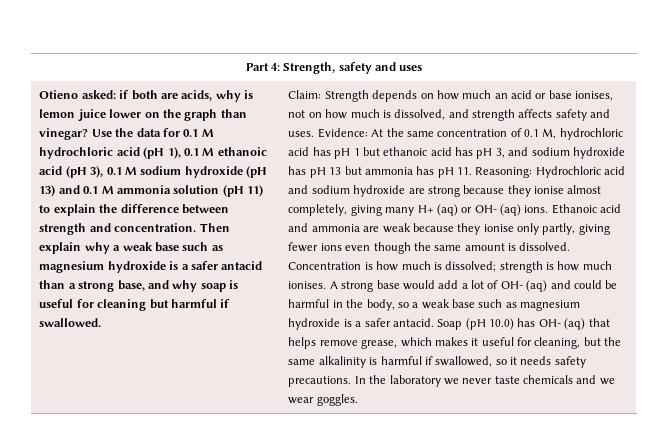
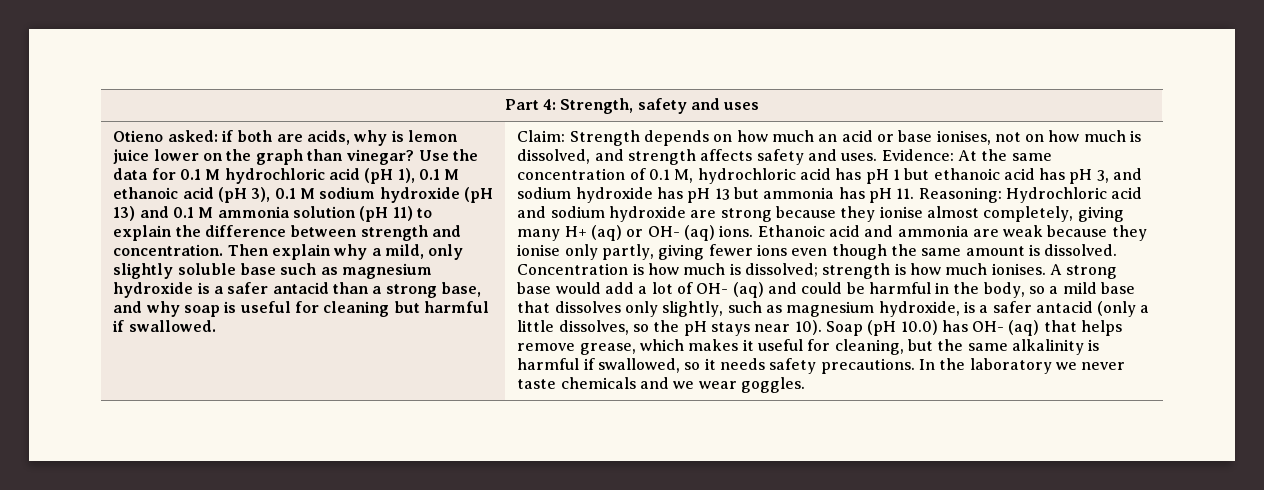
- Then explain why a weak base such as magnesium hydroxide is a safer antacid than a strong base, and why soap is useful for cleaning but harmful if swallowed.
+ Then explain why a mild, only slightly soluble base such as magnesium hydroxide is a safer antacid than a strong base, and why soap is useful for cleaning but harmful if swallowed.
- A strong base would add a lot of OH- (aq) and could be harmful in the body, so a weak base such as magnesium hydroxide is a safer antacid.
+ A strong base would add a lot of OH- (aq) and could be harmful in the body, so a mild base that dissolves only slightly, such as magnesium hydroxide, is a safer antacid (only a little dissolves, so the pH stays near 10).

